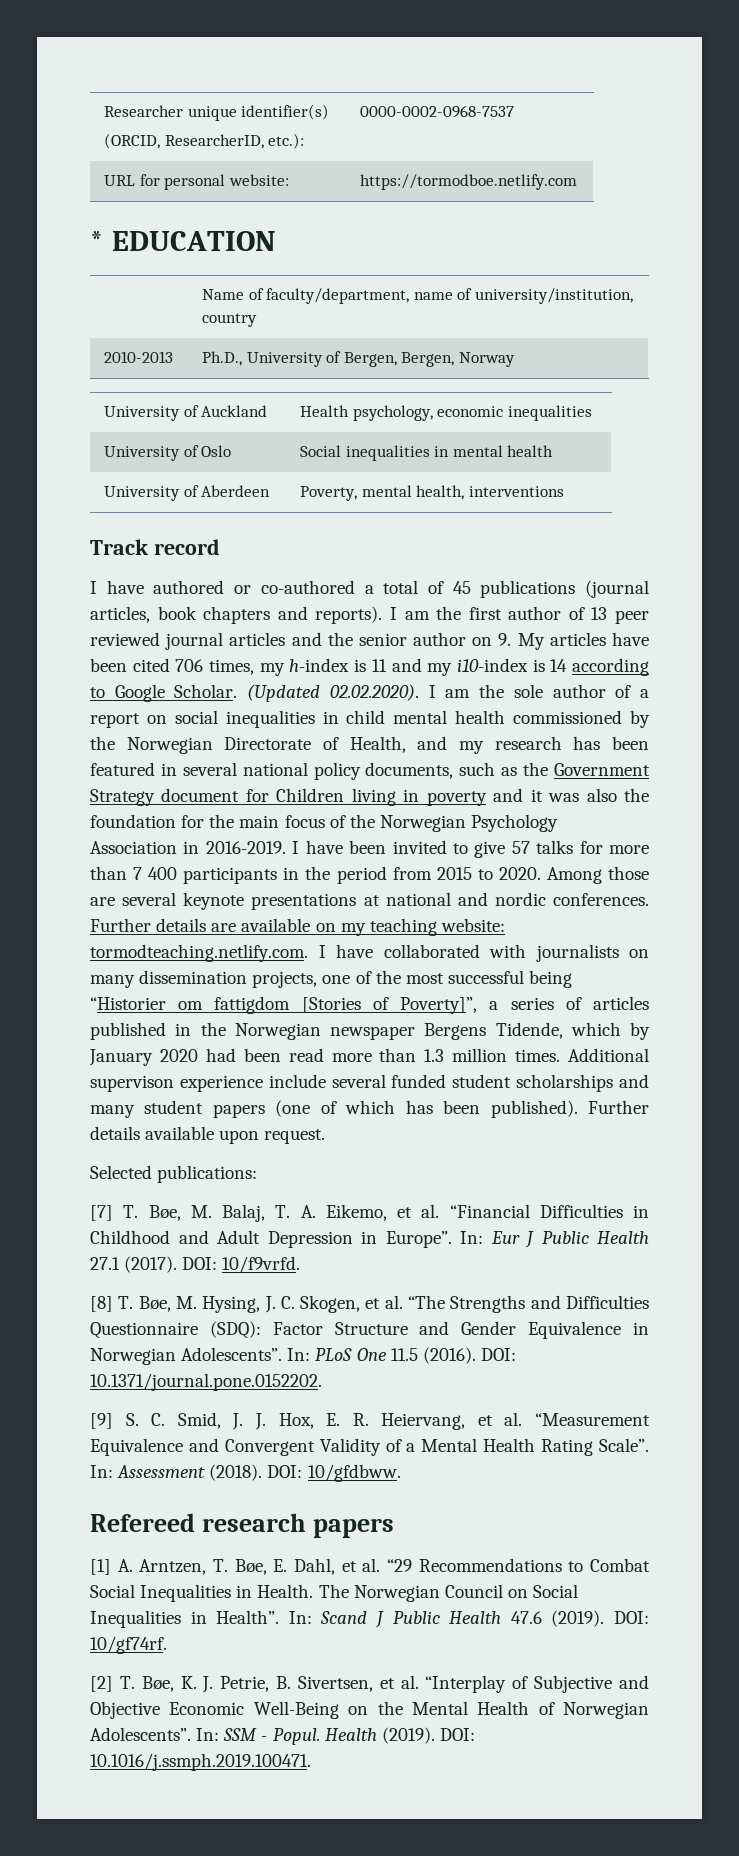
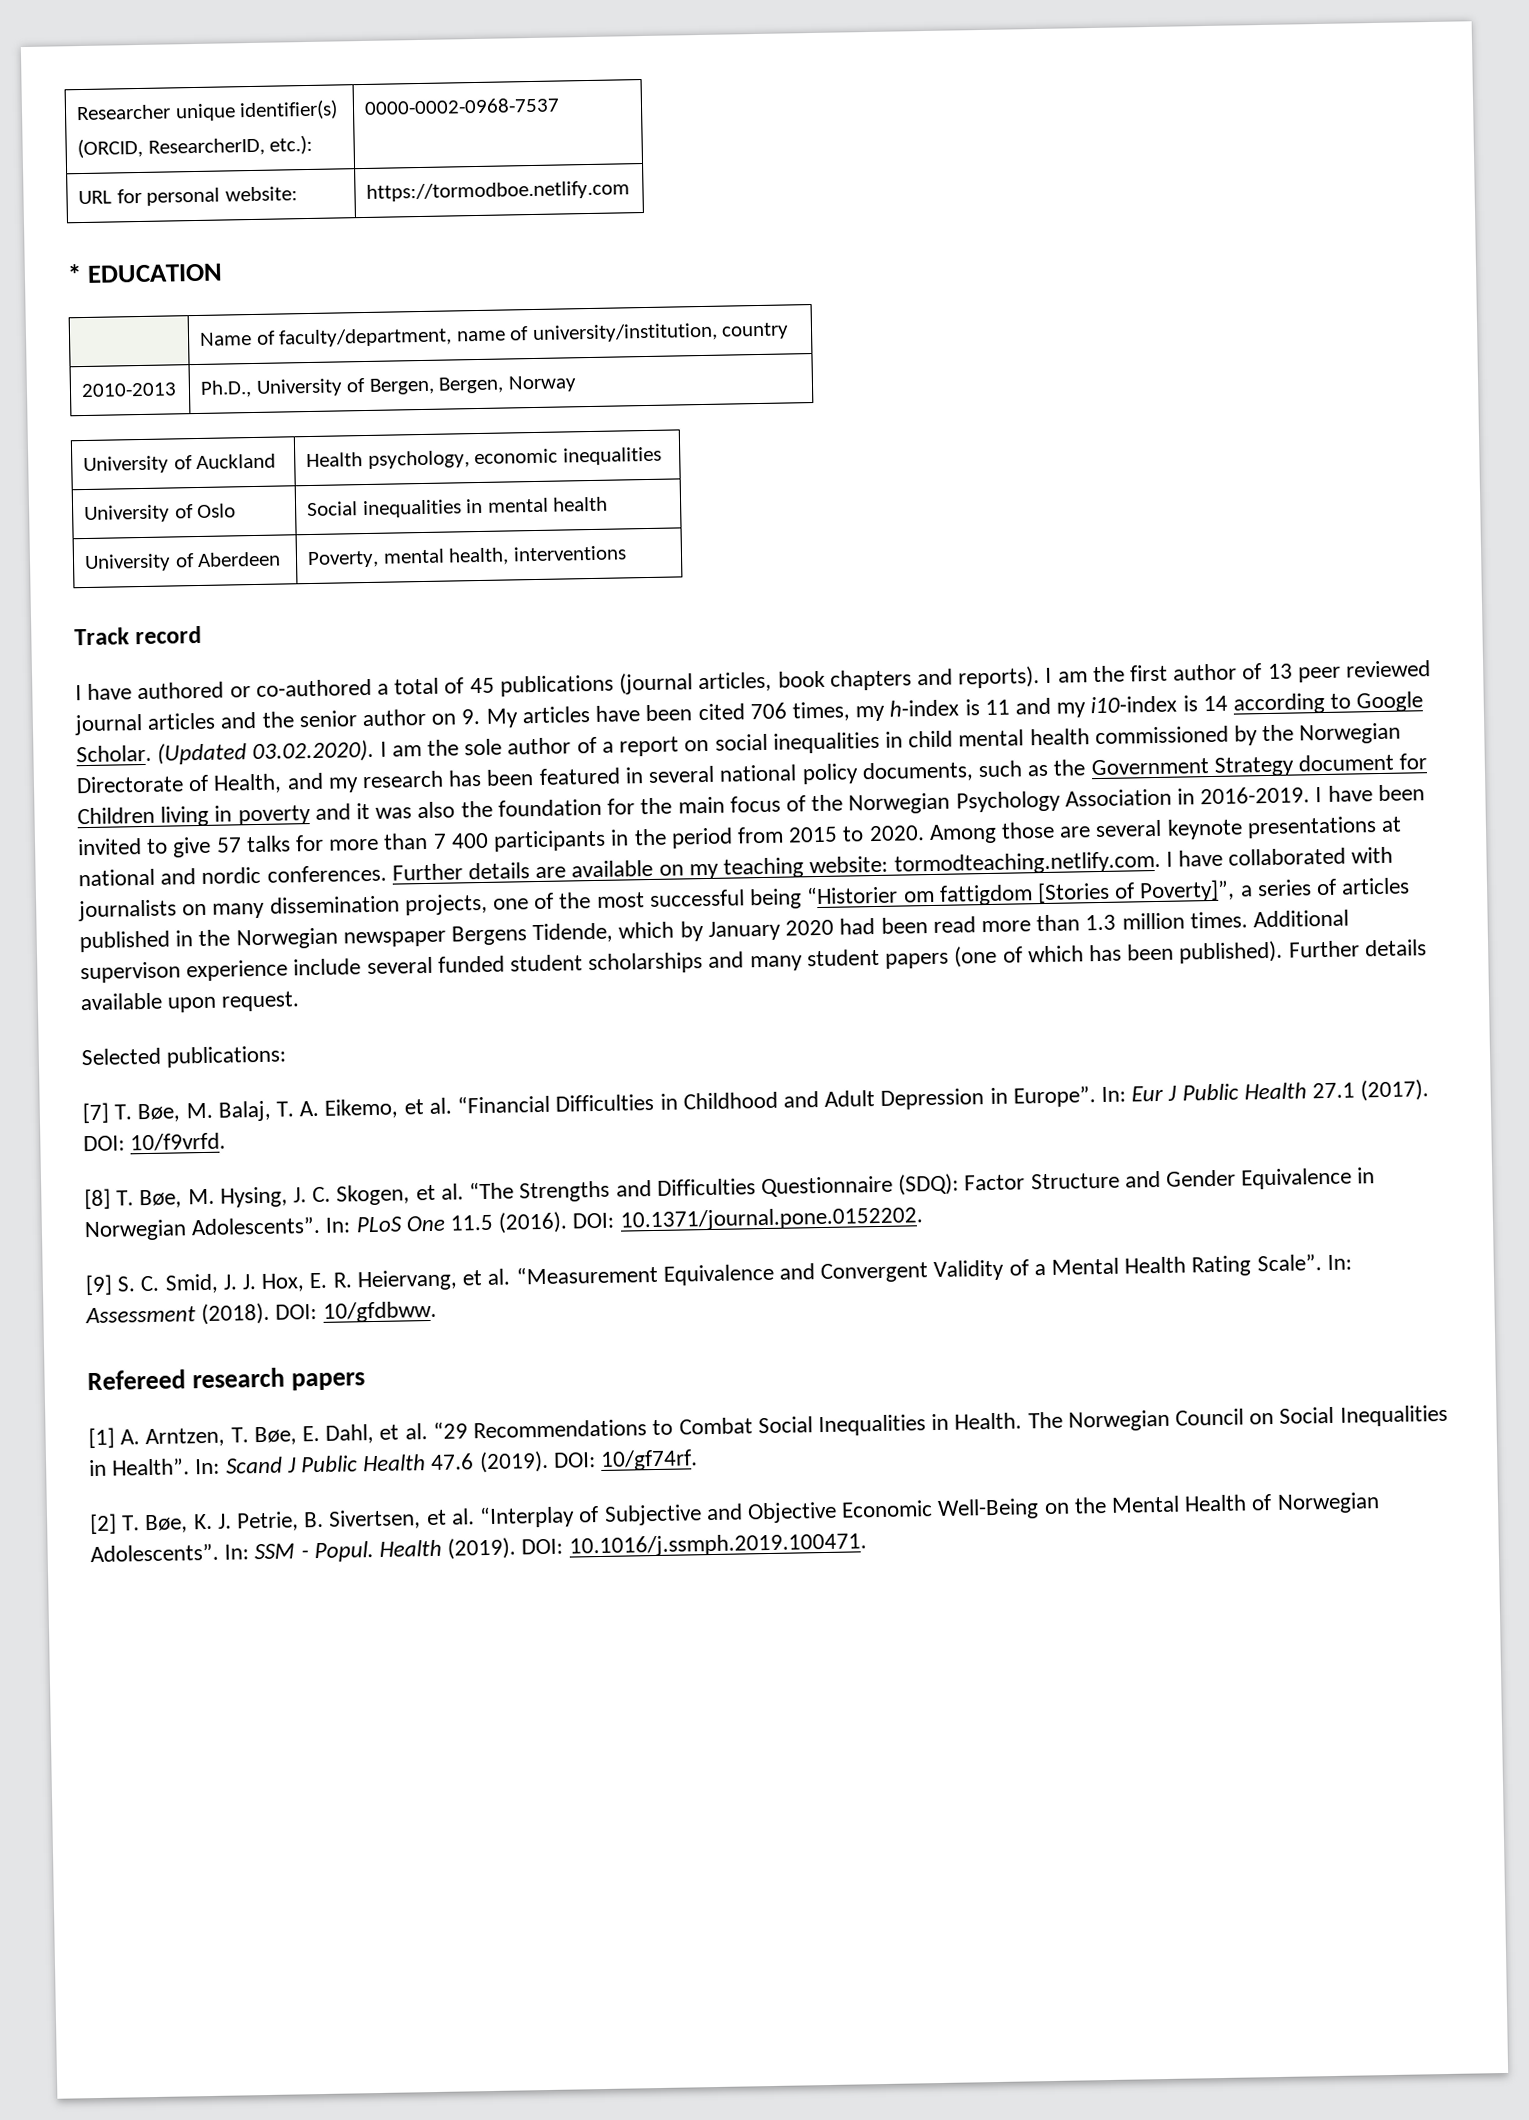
- (Updated 02.02.2020). I am the sole author of a report on social inequalities in child mental health commissioned by the Norwegian Directorate of Health, and my research has been featured in several national policy documents, such as the Government Strategy document for Children living in poverty and it was also the foundation for the main focus of the Norwegian Psychology Association in 2016-2019.
+ (Updated 03.02.2020). I am the sole author of a report on social inequalities in child mental health commissioned by the Norwegian Directorate of Health, and my research has been featured in several national policy documents, such as the Government Strategy document for Children living in poverty and it was also the foundation for the main focus of the Norwegian Psychology Association in 2016-2019.

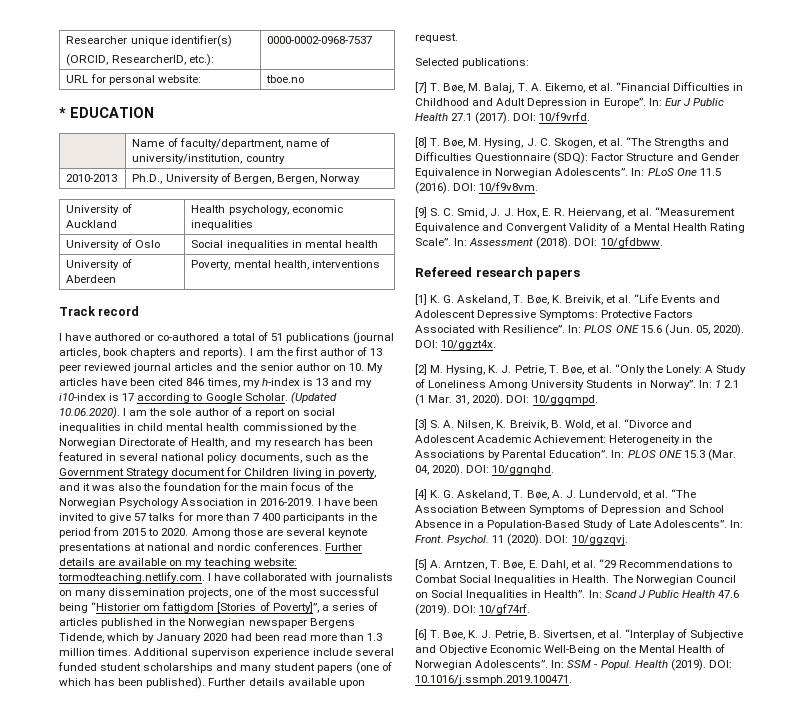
- URL for personal website: | https://tormodboe.netlify.com
+ URL for personal website: | tboe.no
- I have authored or co-authored a total of 45 publications (journal articles, book chapters and reports).
+ I have authored or co-authored a total of 51 publications (journal articles, book chapters and reports).
- I am the first author of 13 peer reviewed journal articles and the senior author on 9. My articles have been cited 706 times, my h-index is 11 and my i10-index is 14 according to Google Scholar.
+ I am the first author of 13 peer reviewed journal articles and the senior author on 10. My articles have been cited 846 times, my h-index is 13 and my i10-index is 17 according to Google Scholar.
- (Updated 03.02.2020). I am the sole author of a report on social inequalities in child mental health commissioned by the Norwegian Directorate of Health, and my research has been featured in several national policy documents, such as the Government Strategy document for Children living in poverty and it was also the foundation for the main focus of the Norwegian Psychology Association in 2016-2019.
+ (Updated 10.06.2020). I am the sole author of a report on social inequalities in child mental health commissioned by the Norwegian Directorate of Health, and my research has been featured in several national policy documents, such as the Government Strategy document for Children living in poverty, and it was also the foundation for the main focus of the Norwegian Psychology Association in 2016-2019.
- DOI: 10.1371/journal.pone.0152202.
+ DOI: 10/f9v8vm.
- [1] A. Arntzen, T. Bøe, E. Dahl, et al. “29 Recommendations to Combat Social Inequalities in Health.
+ [1] K. G. Askeland, T. Bøe, K. Breivik, et al. “Life Events and Adolescent Depressive Symptoms: Protective Factors Associated with Resilience”. In: PLOS ONE 15.6 (Jun. 05, 2020). DOI: 10/ggzt4x.
+ [2] M. Hysing, K. J. Petrie, T. Bøe, et al. “Only the Lonely: A Study of Loneliness Among University Students in Norway”. In: 1 2.1 (1 Mar. 31, 2020). DOI: 10/ggqmpd.
+ [3] S. A. Nilsen, K. Breivik, B. Wold, et al. “Divorce and Adolescent Academic Achievement: Heterogeneity in the Associations by Parental Education”. In: PLOS ONE 15.3 (Mar. 04, 2020). DOI: 10/ggnqhd.
+ [4] K. G. Askeland, T. Bøe, A. J. Lundervold, et al. “The Association Between Symptoms of Depression and School Absence in a Population-Based Study of Late Adolescents”. In: Front. Psychol. 11 (2020). DOI: 10/ggzqvj.
+ [5] A. Arntzen, T. Bøe, E. Dahl, et al. “29 Recommendations to Combat Social Inequalities in Health.
- [2] T. Bøe, K. J. Petrie, B. Sivertsen, et al. “Interplay of Subjective and Objective Economic Well-Being on the Mental Health of Norwegian Adolescents”.
+ [6] T. Bøe, K. J. Petrie, B. Sivertsen, et al. “Interplay of Subjective and Objective Economic Well-Being on the Mental Health of Norwegian Adolescents”.

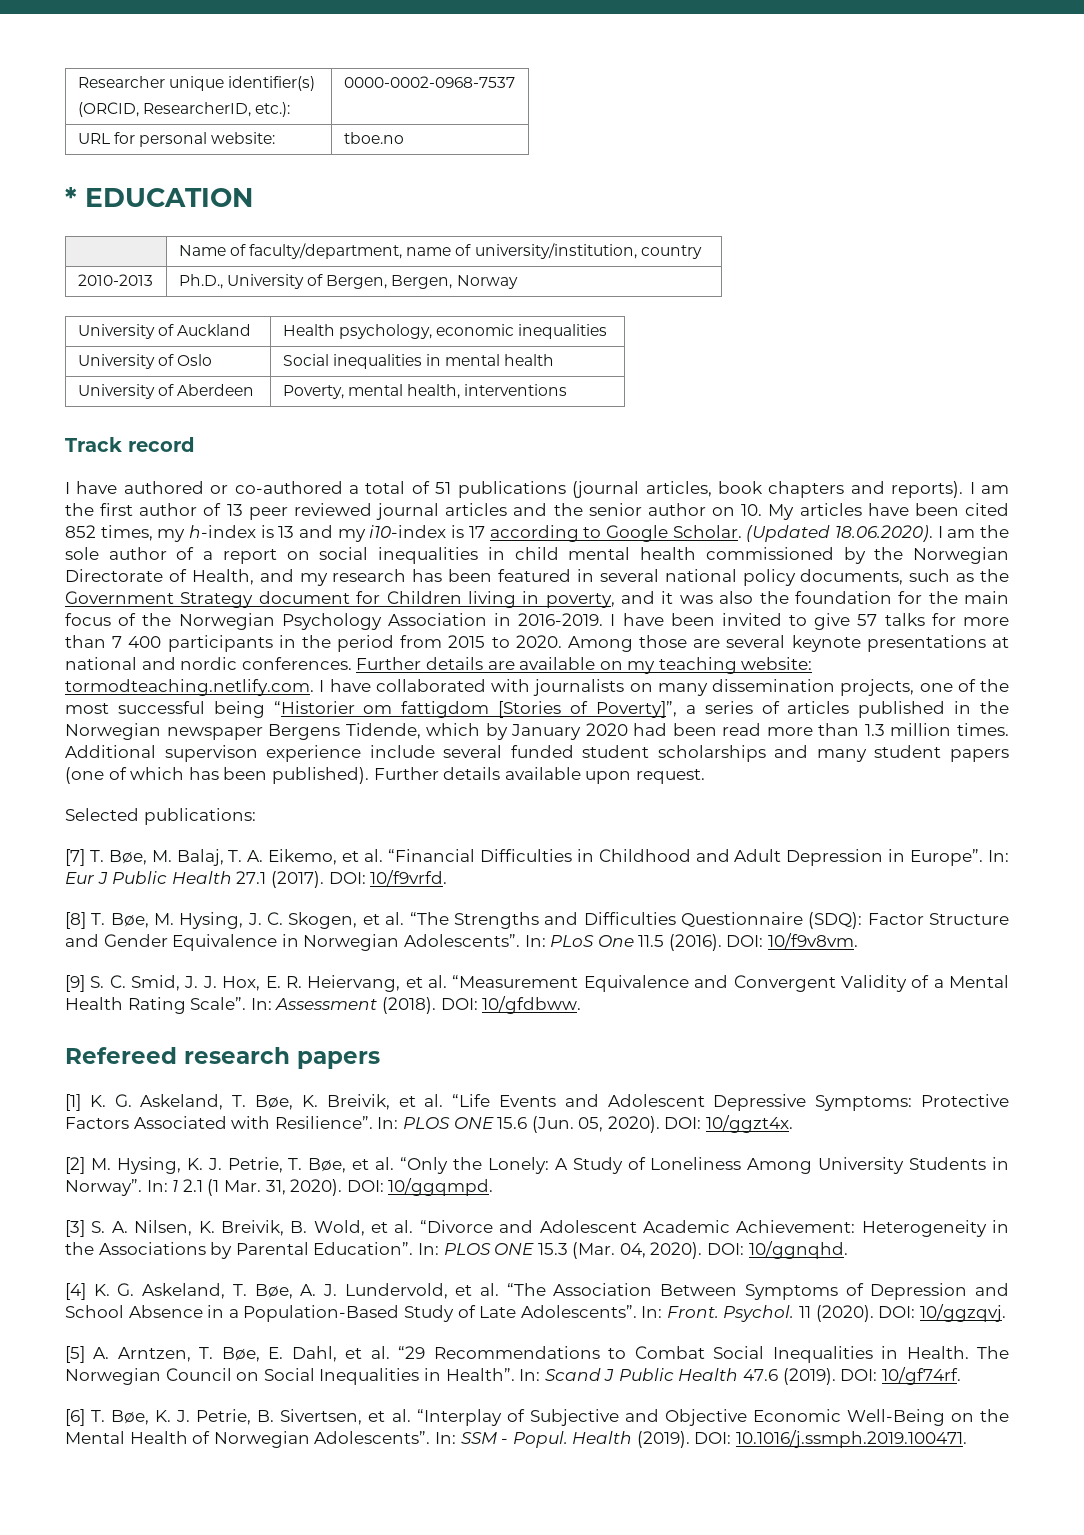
- I am the first author of 13 peer reviewed journal articles and the senior author on 10. My articles have been cited 846 times, my h-index is 13 and my i10-index is 17 according to Google Scholar.
+ I am the first author of 13 peer reviewed journal articles and the senior author on 10. My articles have been cited 852 times, my h-index is 13 and my i10-index is 17 according to Google Scholar.
- (Updated 10.06.2020). I am the sole author of a report on social inequalities in child mental health commissioned by the Norwegian Directorate of Health, and my research has been featured in several national policy documents, such as the Government Strategy document for Children living in poverty, and it was also the foundation for the main focus of the Norwegian Psychology Association in 2016-2019.
+ (Updated 18.06.2020). I am the sole author of a report on social inequalities in child mental health commissioned by the Norwegian Directorate of Health, and my research has been featured in several national policy documents, such as the Government Strategy document for Children living in poverty, and it was also the foundation for the main focus of the Norwegian Psychology Association in 2016-2019.

